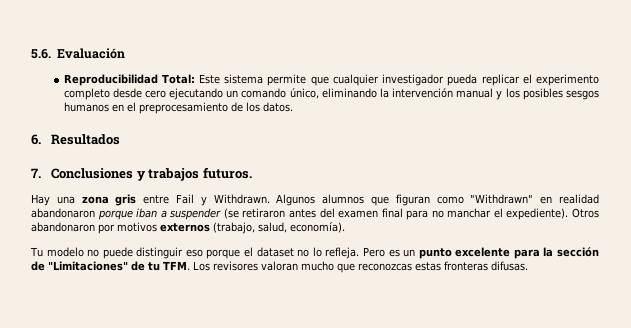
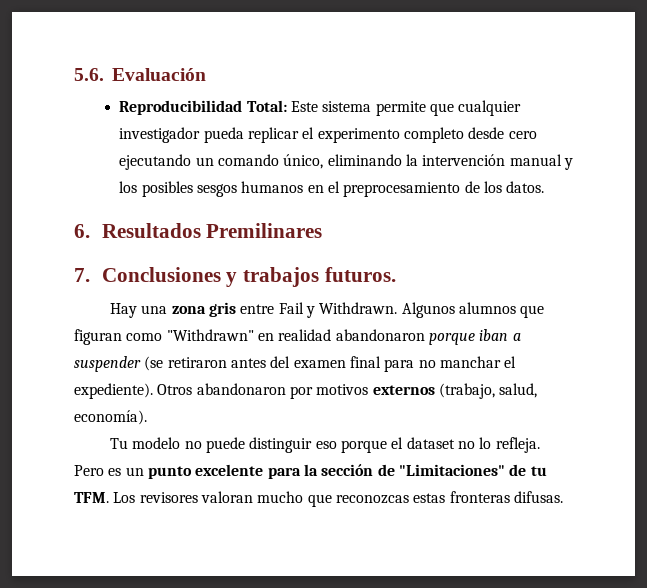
- 6. Resultados
+ 6. Resultados Premilinares

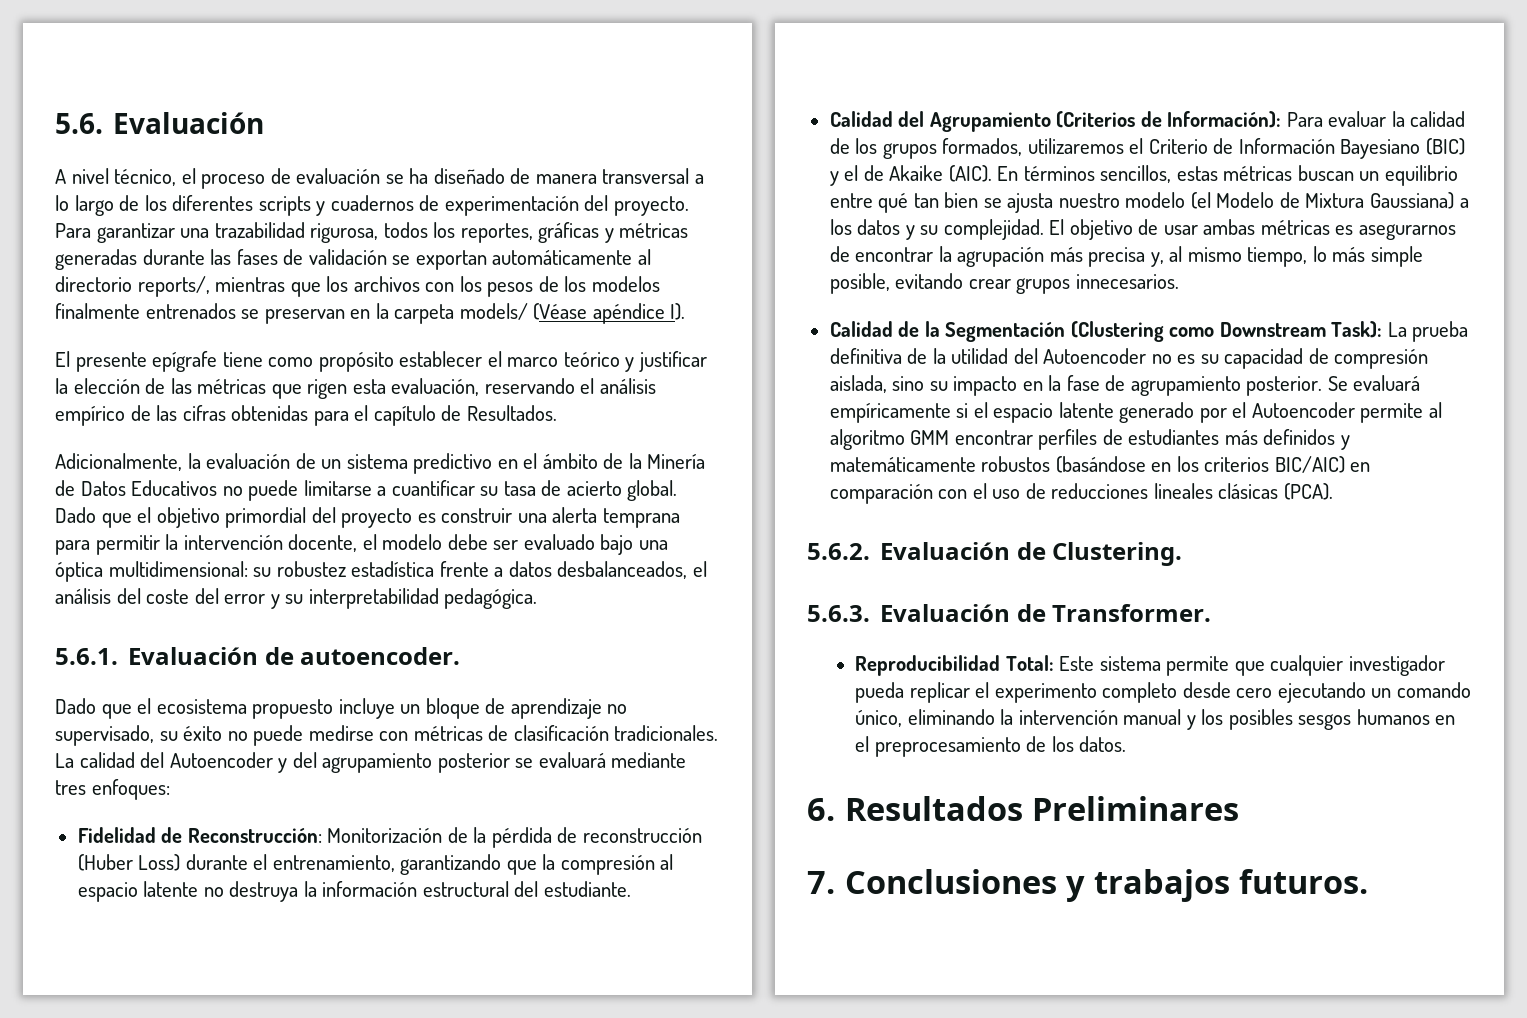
+ A nivel técnico, el proceso de evaluación se ha diseñado de manera transversal a lo largo de los diferentes scripts y cuadernos de experimentación del proyecto. Para garantizar una trazabilidad rigurosa, todos los reportes, gráficas y métricas generadas durante las fases de validación se exportan automáticamente al directorio reports/, mientras que los archivos con los pesos de los modelos finalmente entrenados se preservan en la carpeta models/ (Véase apéndice I).
+ El presente epígrafe tiene como propósito establecer el marco teórico y justificar la elección de las métricas que rigen esta evaluación, reservando el análisis empírico de las cifras obtenidas para el capítulo de Resultados.
+ Adicionalmente, la evaluación de un sistema predictivo en el ámbito de la Minería de Datos Educativos no puede limitarse a cuantificar su tasa de acierto global. Dado que el objetivo primordial del proyecto es construir una alerta temprana para permitir la intervención docente, el modelo debe ser evaluado bajo una óptica multidimensional: su robustez estadística frente a datos desbalanceados, el análisis del coste del error y su interpretabilidad pedagógica.
+ 5.6.1. Evaluación de autoencoder.
+ Dado que el ecosistema propuesto incluye un bloque de aprendizaje no supervisado, su éxito no puede medirse con métricas de clasificación tradicionales. La calidad del Autoencoder y del agrupamiento posterior se evaluará mediante tres enfoques:
+ Fidelidad de Reconstrucción: Monitorización de la pérdida de reconstrucción (Huber Loss) durante el entrenamiento, garantizando que la compresión al espacio latente no destruya la información estructural del estudiante.
+ Calidad del Agrupamiento (Criterios de Información): Para evaluar la calidad de los grupos formados, utilizaremos el Criterio de Información Bayesiano (BIC) y el de Akaike (AIC). En términos sencillos, estas métricas buscan un equilibrio entre qué tan bien se ajusta nuestro modelo (el Modelo de Mixtura Gaussiana) a los datos y su complejidad. El objetivo de usar ambas métricas es asegurarnos de encontrar la agrupación más precisa y, al mismo tiempo, lo más simple posible, evitando crear grupos innecesarios.
+ Calidad de la Segmentación (Clustering como Downstream Task): La prueba definitiva de la utilidad del Autoencoder no es su capacidad de compresión aislada, sino su impacto en la fase de agrupamiento posterior. Se evaluará empíricamente si el espacio latente generado por el Autoencoder permite al algoritmo GMM encontrar perfiles de estudiantes más definidos y matemáticamente robustos (basándose en los criterios BIC/AIC) en comparación con el uso de reducciones lineales clásicas (PCA).
+ 5.6.2. Evaluación de Clustering.
+ 5.6.3. Evaluación de Transformer.
- 6. Resultados Premilinares
+ 6. Resultados Preliminares
- Hay una zona gris entre Fail y Withdrawn. Algunos alumnos que figuran como "Withdrawn" en realidad abandonaron porque iban a suspender (se retiraron antes del examen final para no manchar el expediente). Otros abandonaron por motivos externos (trabajo, salud, economía).
- Tu modelo no puede distinguir eso porque el dataset no lo refleja. Pero es un punto excelente para la sección de "Limitaciones" de tu TFM. Los revisores valoran mucho que reconozcas estas fronteras difusas.

